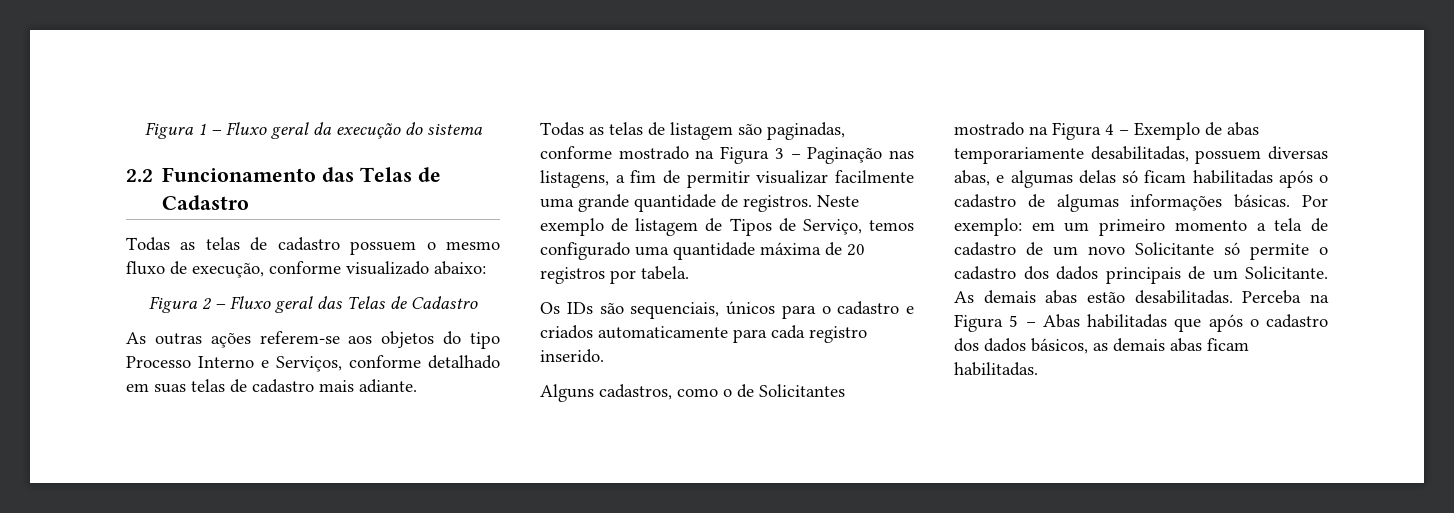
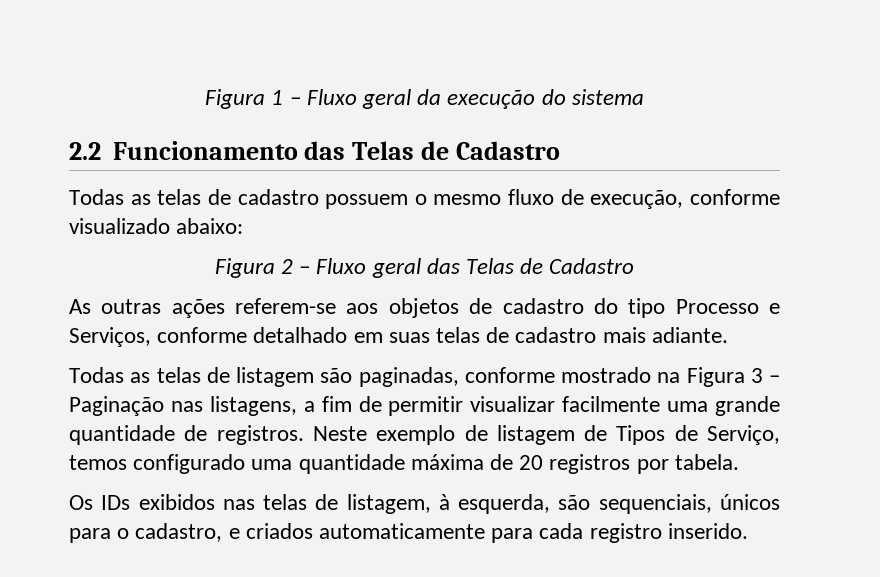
- As outras ações referem-se aos objetos do tipo Processo Interno e Serviços, conforme detalhado em suas telas de cadastro mais adiante.
+ As outras ações referem-se aos objetos de cadastro do tipo Processo e Serviços, conforme detalhado em suas telas de cadastro mais adiante.
- Os IDs são sequenciais, únicos para o cadastro e criados automaticamente para cada registro inserido.
+ Os IDs exibidos nas telas de listagem, à esquerda, são sequenciais, únicos para o cadastro, e criados automaticamente para cada registro inserido.
- Alguns cadastros, como o de Solicitantes mostrado na Figura 4 – Exemplo de abas temporariamente desabilitadas, possuem diversas abas, e algumas delas só ficam habilitadas após o cadastro de algumas informações básicas. Por exemplo: em um primeiro momento a tela de cadastro de um novo Solicitante só permite o cadastro dos dados principais de um Solicitante. As demais abas estão desabilitadas. Perceba na Figura 5 – Abas habilitadas que após o cadastro dos dados básicos, as demais abas ficam habilitadas.

